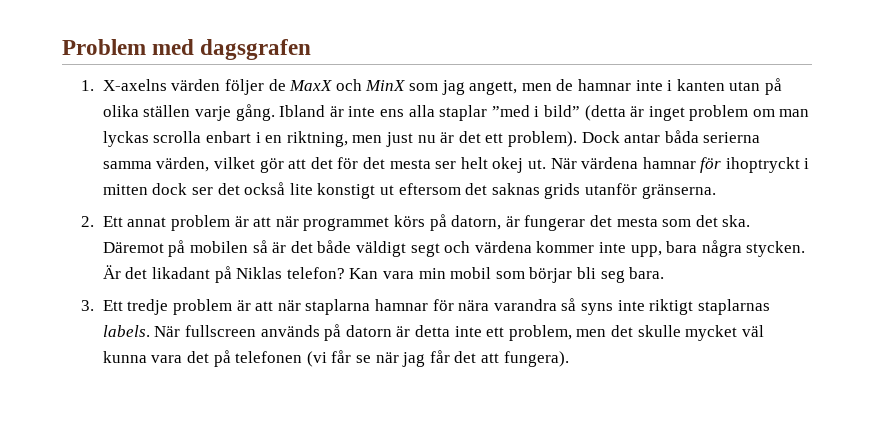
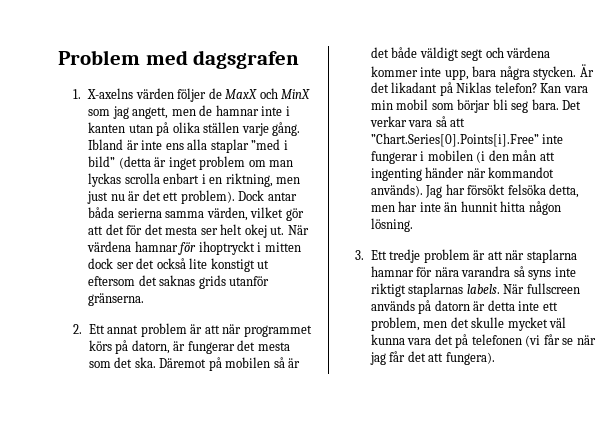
+ Det verkar vara så att ”Chart.Series[0].Points[i].Free” inte fungerar i mobilen (i den mån att ingenting händer när kommandot används). Jag har försökt felsöka detta, men har inte än hunnit hitta någon lösning.

